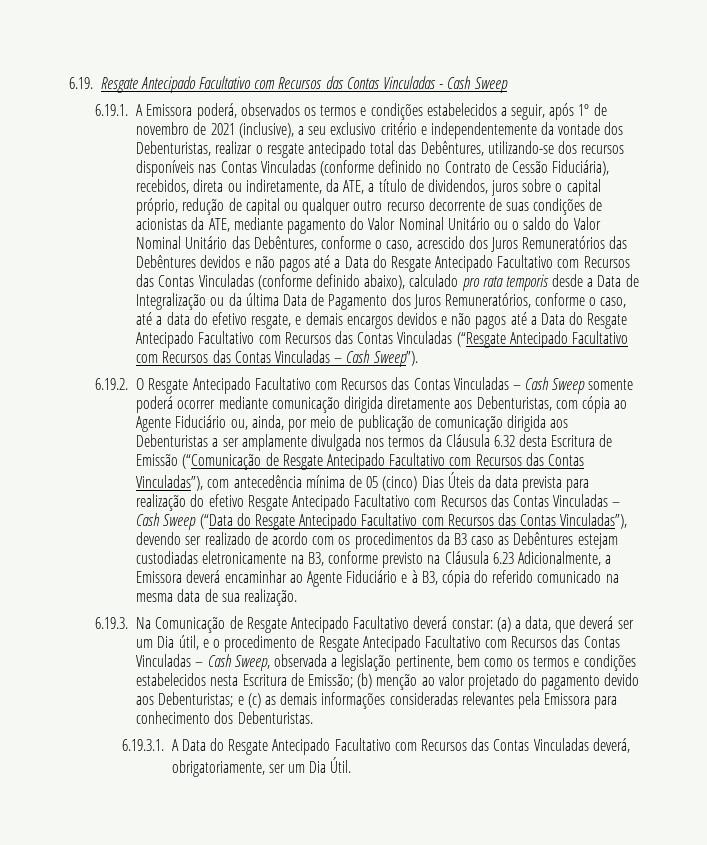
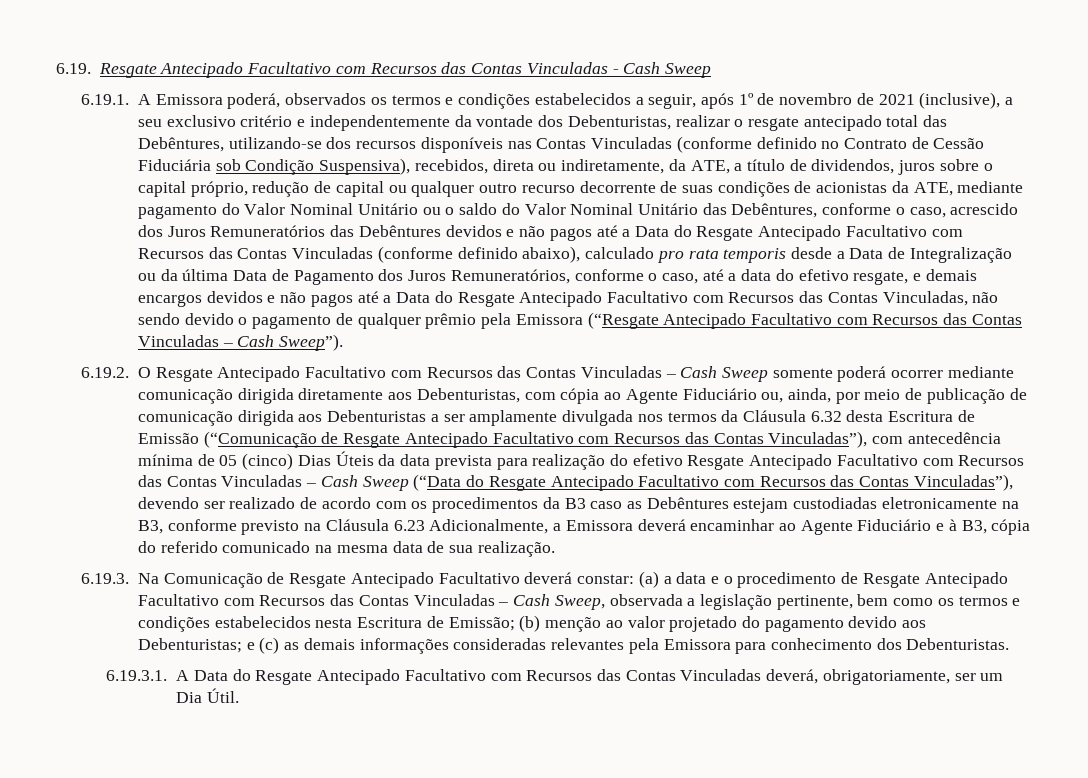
- 6.19.1. A Emissora poderá, observados os termos e condições estabelecidos a seguir, após 1º de novembro de 2021 (inclusive), a seu exclusivo critério e independentemente da vontade dos Debenturistas, realizar o resgate antecipado total das Debêntures, utilizando-se dos recursos disponíveis nas Contas Vinculadas (conforme definido no Contrato de Cessão Fiduciária), recebidos, direta ou indiretamente, da ATE, a título de dividendos, juros sobre o capital próprio, redução de capital ou qualquer outro recurso decorrente de suas condições de acionistas da ATE, mediante pagamento do Valor Nominal Unitário ou o saldo do Valor Nominal Unitário das Debêntures, conforme o caso, acrescido dos Juros Remuneratórios das Debêntures devidos e não pagos até a Data do Resgate Antecipado Facultativo com Recursos das Contas Vinculadas (conforme definido abaixo), calculado pro rata temporis desde a Data de Integralização ou da última Data de Pagamento dos Juros Remuneratórios, conforme o caso, até a data do efetivo resgate, e demais encargos devidos e não pagos até a Data do Resgate Antecipado Facultativo com Recursos das Contas Vinculadas (“Resgate Antecipado Facultativo com Recursos das Contas Vinculadas – Cash Sweep”).
+ 6.19.1. A Emissora poderá, observados os termos e condições estabelecidos a seguir, após 1º de novembro de 2021 (inclusive), a seu exclusivo critério e independentemente da vontade dos Debenturistas, realizar o resgate antecipado total das Debêntures, utilizando-se dos recursos disponíveis nas Contas Vinculadas (conforme definido no Contrato de Cessão Fiduciária sob Condição Suspensiva), recebidos, direta ou indiretamente, da ATE, a título de dividendos, juros sobre o capital próprio, redução de capital ou qualquer outro recurso decorrente de suas condições de acionistas da ATE, mediante pagamento do Valor Nominal Unitário ou o saldo do Valor Nominal Unitário das Debêntures, conforme o caso, acrescido dos Juros Remuneratórios das Debêntures devidos e não pagos até a Data do Resgate Antecipado Facultativo com Recursos das Contas Vinculadas (conforme definido abaixo), calculado pro rata temporis desde a Data de Integralização ou da última Data de Pagamento dos Juros Remuneratórios, conforme o caso, até a data do efetivo resgate, e demais encargos devidos e não pagos até a Data do Resgate Antecipado Facultativo com Recursos das Contas Vinculadas, não sendo devido o pagamento de qualquer prêmio pela Emissora (“Resgate Antecipado Facultativo com Recursos das Contas Vinculadas – Cash Sweep”).
- (a) a data, que deverá ser um Dia útil, e o procedimento de Resgate Antecipado Facultativo com Recursos das Contas Vinculadas – Cash Sweep, observada a legislação pertinente, bem como os termos e condições estabelecidos nesta Escritura de Emissão;
+ (a) a data e o procedimento de Resgate Antecipado Facultativo com Recursos das Contas Vinculadas – Cash Sweep, observada a legislação pertinente, bem como os termos e condições estabelecidos nesta Escritura de Emissão;

